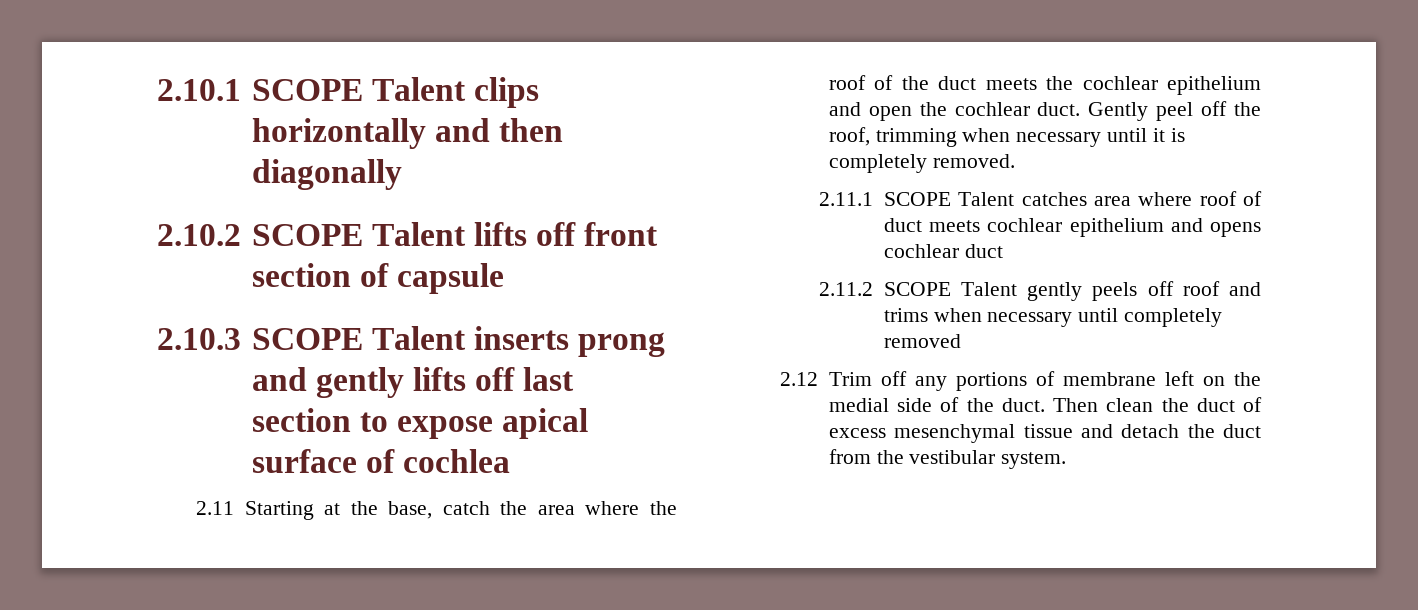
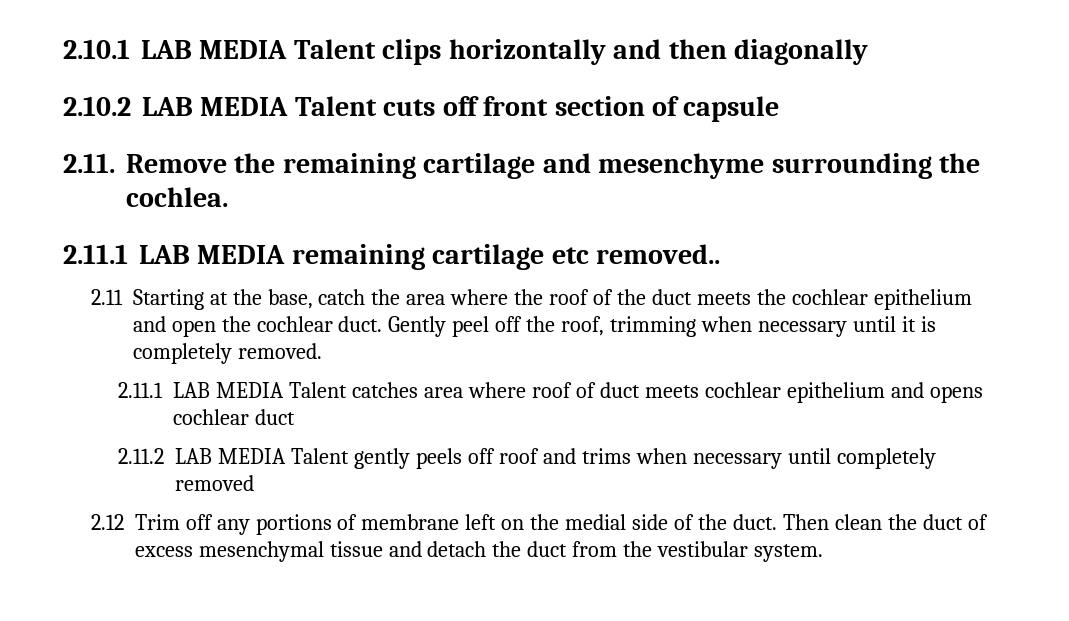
- 2.10.1 SCOPE Talent clips horizontally and then diagonally
+ 2.10.1 LAB MEDIA Talent clips horizontally and then diagonally
- 2.10.2 SCOPE Talent lifts off front section of capsule
+ 2.10.2 LAB MEDIA Talent cuts off front section of capsule
- 2.10.3 SCOPE Talent inserts prong and gently lifts off last section to expose apical surface of cochlea
+ 2.11. Remove the remaining cartilage and mesenchyme surrounding the cochlea.
+ 2.11.1 LAB MEDIA remaining cartilage etc removed..
- 2.11.1 SCOPE Talent catches area where roof of duct meets cochlear epithelium and opens cochlear duct
+ 2.11.1 LAB MEDIA Talent catches area where roof of duct meets cochlear epithelium and opens cochlear duct
- 2.11.2 SCOPE Talent gently peels off roof and trims when necessary until completely removed
+ 2.11.2 LAB MEDIA Talent gently peels off roof and trims when necessary until completely removed

